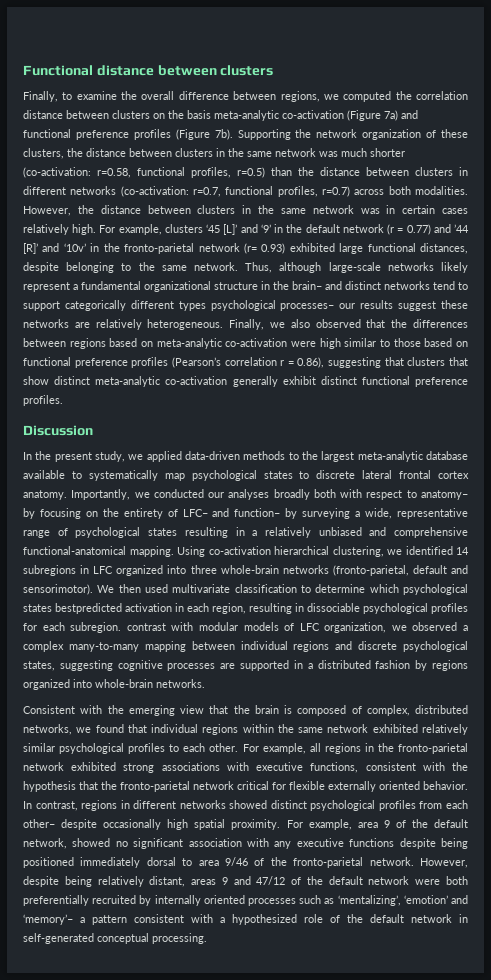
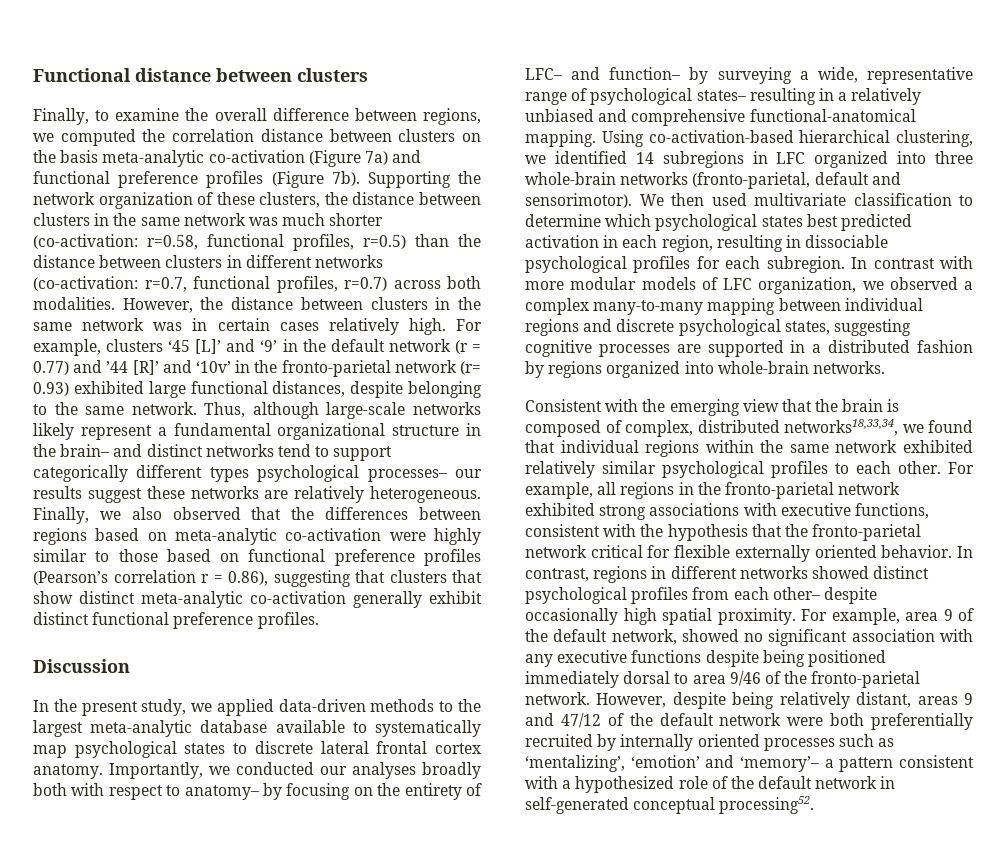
- Finally, we also observed that the differences between regions based on meta-analytic co-activation were high similar to those based on functional preference profiles (Pearson’s correlation r = 0.86), suggesting that clusters that show distinct meta-analytic co-activation generally exhibit distinct functional preference profiles.
+ Finally, we also observed that the differences between regions based on meta-analytic co-activation were highly similar to those based on functional preference profiles (Pearson’s correlation r = 0.86), suggesting that clusters that show distinct meta-analytic co-activation generally exhibit distinct functional preference profiles.
- Importantly, we conducted our analyses broadly both with respect to anatomy– by focusing on the entirety of LFC– and function– by surveying a wide, representative range of psychological states resulting in a relatively unbiased and comprehensive functional-anatomical mapping.
+ Importantly, we conducted our analyses broadly both with respect to anatomy– by focusing on the entirety of LFC– and function– by surveying a wide, representative range of psychological states– resulting in a relatively unbiased and comprehensive functional-anatomical mapping.
- Using co-activation hierarchical clustering, we identified 14 subregions in LFC organized into three whole-brain networks (fronto-parietal, default and sensorimotor).
+ Using co-activation-based hierarchical clustering, we identified 14 subregions in LFC organized into three whole-brain networks (fronto-parietal, default and sensorimotor).
- We then used multivariate classification to determine which psychological states bestpredicted activation in each region, resulting in dissociable psychological profiles for each subregion. contrast with modular models of LFC organization, we observed a complex many-to-many mapping between individual regions and discrete psychological states, suggesting cognitive processes are supported in a distributed fashion by regions organized into whole-brain networks.
+ We then used multivariate classification to determine which psychological states best predicted activation in each region, resulting in dissociable psychological profiles for each subregion. In contrast with more modular models of LFC organization, we observed a complex many-to-many mapping between individual regions and discrete psychological states, suggesting cognitive processes are supported in a distributed fashion by regions organized into whole-brain networks.
- Consistent with the emerging view that the brain is composed of complex, distributed networks, we found that individual regions within the same network exhibited relatively similar psychological profiles to each other.
+ Consistent with the emerging view that the brain is composed of complex, distributed networks18,33,34, we found that individual regions within the same network exhibited relatively similar psychological profiles to each other.
- However, despite being relatively distant, areas 9 and 47/12 of the default network were both preferentially recruited by internally oriented processes such as ‘mentalizing’, ‘emotion’ and ‘memory’– a pattern consistent with a hypothesized role of the default network in self-generated conceptual processing.
+ However, despite being relatively distant, areas 9 and 47/12 of the default network were both preferentially recruited by internally oriented processes such as ‘mentalizing’, ‘emotion’ and ‘memory’– a pattern consistent with a hypothesized role of the default network in self-generated conceptual processing52.

